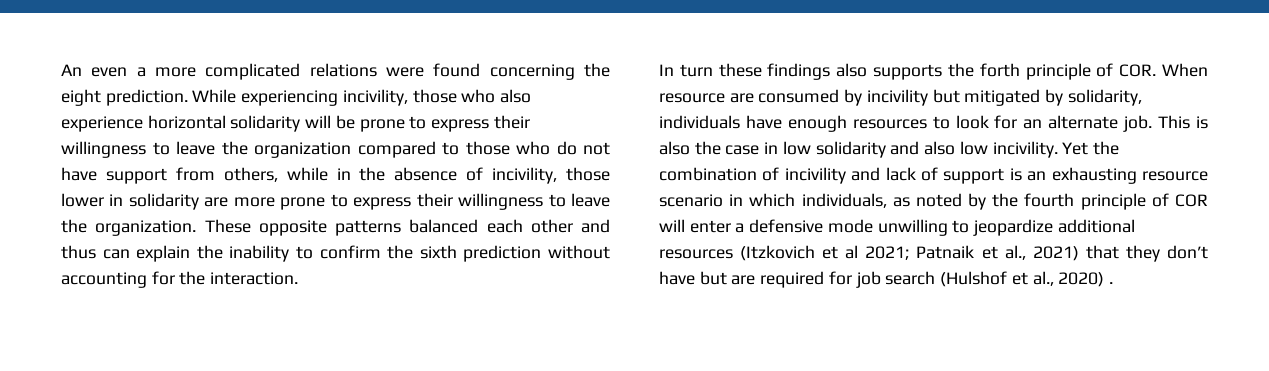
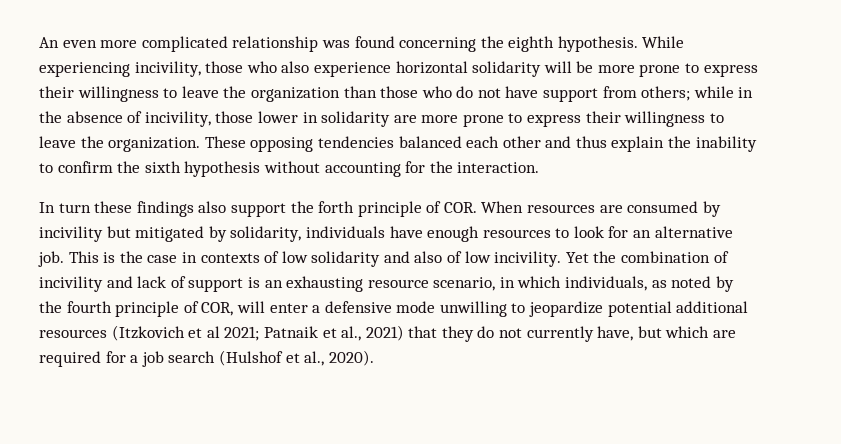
- An even a more complicated relations were found concerning the eight prediction.
+ An even more complicated relationship was found concerning the eighth hypothesis.
- While experiencing incivility, those who also experience horizontal solidarity will be prone to express their willingness to leave the organization compared to those who do not have support from others, while in the absence of incivility, those lower in solidarity are more prone to express their willingness to leave the organization.
+ While experiencing incivility, those who also experience horizontal solidarity will be more prone to express their willingness to leave the organization than those who do not have support from others; while in the absence of incivility, those lower in solidarity are more prone to express their willingness to leave the organization.
- These opposite patterns balanced each other and thus can explain the inability to confirm the sixth prediction without accounting for the interaction.
+ These opposing tendencies balanced each other and thus explain the inability to confirm the sixth hypothesis without accounting for the interaction.
- In turn these findings also supports the forth principle of COR. When resource are consumed by incivility but mitigated by solidarity, individuals have enough resources to look for an alternate job.
+ In turn these findings also support the forth principle of COR. When resources are consumed by incivility but mitigated by solidarity, individuals have enough resources to look for an alternative job.
- This is also the case in low solidarity and also low incivility.
+ This is the case in contexts of low solidarity and also of low incivility.
- Yet the combination of incivility and lack of support is an exhausting resource scenario in which individuals, as noted by the fourth principle of COR will enter a defensive mode unwilling to jeopardize additional resources (Itzkovich et al 2021; Patnaik et al., 2021) that they don’t have but are required for job search (Hulshof et al., 2020) .
+ Yet the combination of incivility and lack of support is an exhausting resource scenario, in which individuals, as noted by the fourth principle of COR, will enter a defensive mode unwilling to jeopardize potential additional resources (Itzkovich et al 2021; Patnaik et al., 2021) that they do not currently have, but which are required for a job search (Hulshof et al., 2020).

